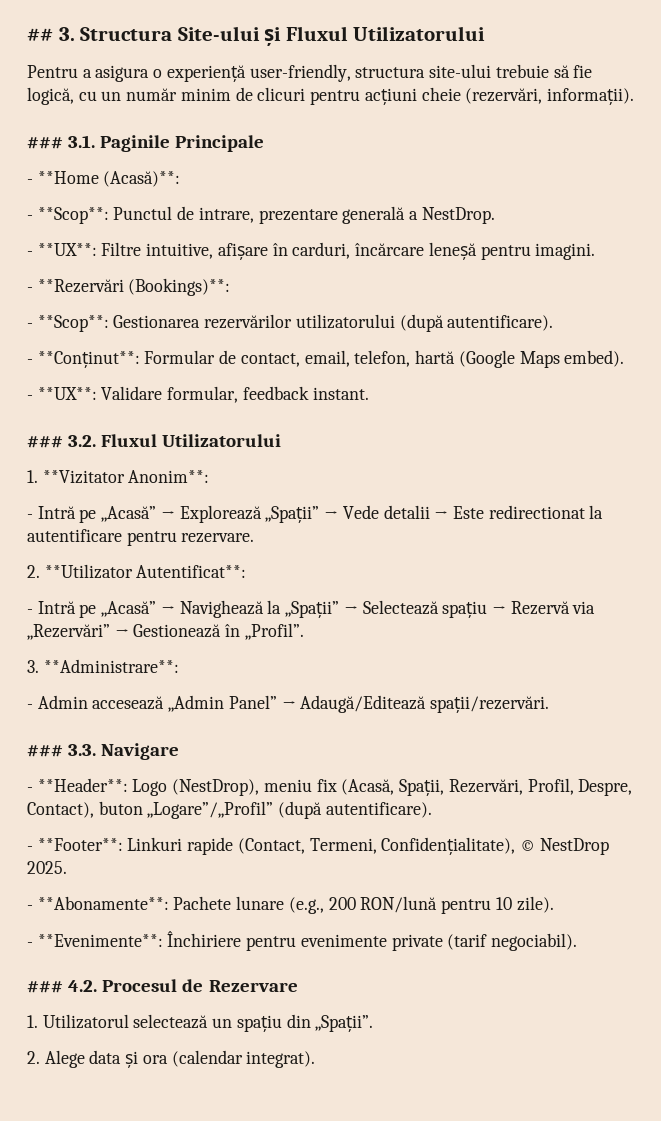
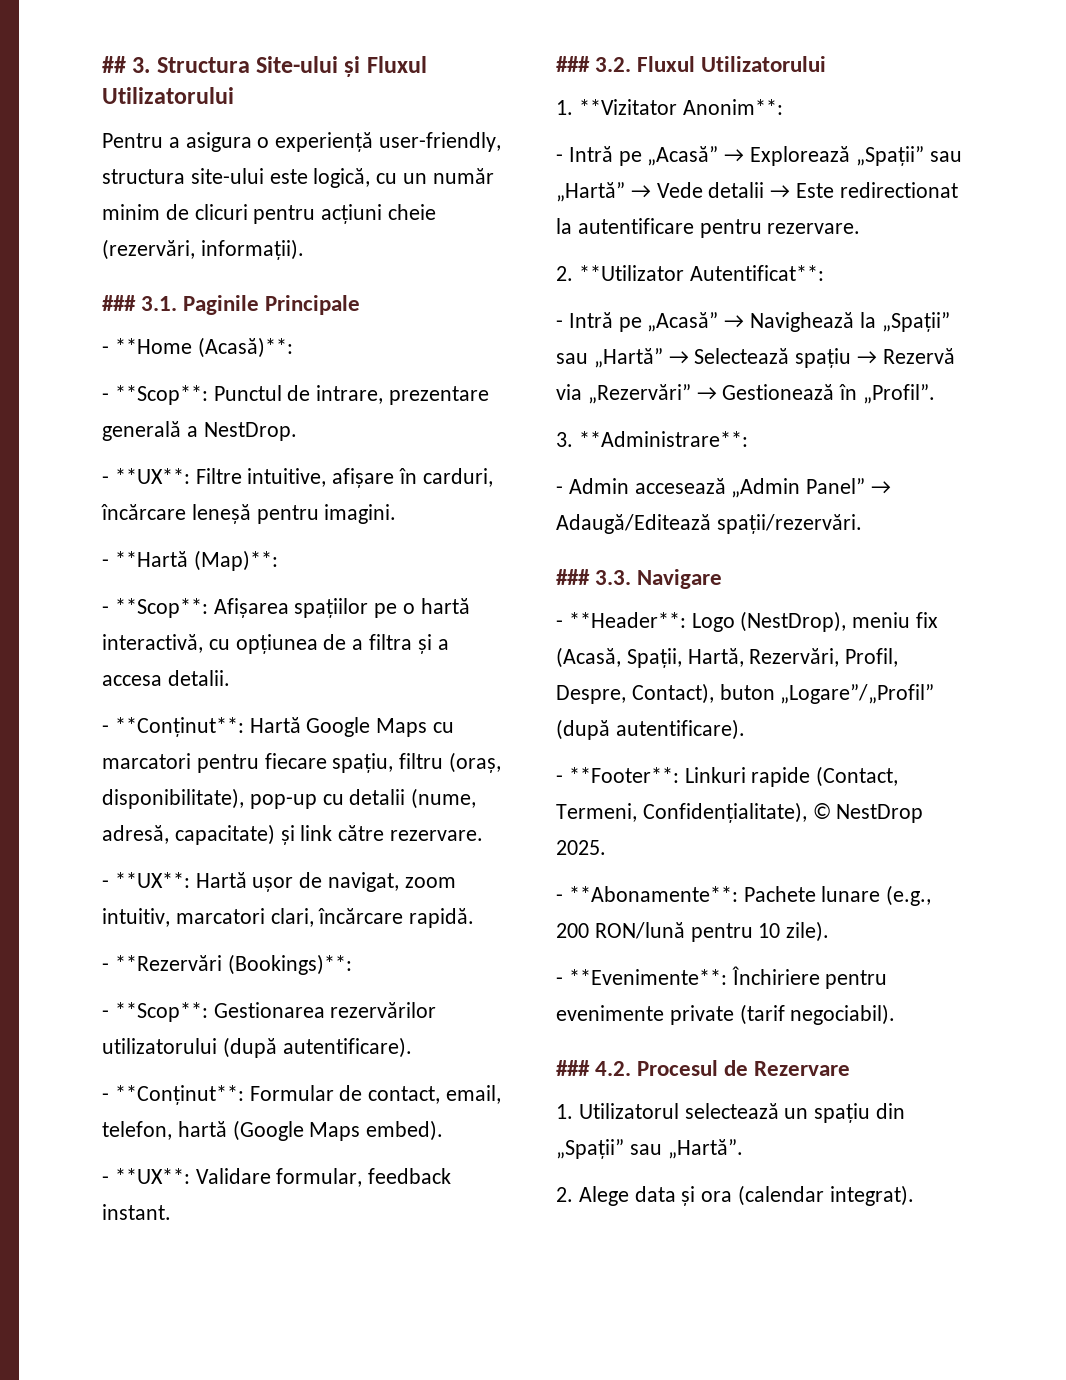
- Pentru a asigura o experiență user-friendly, structura site-ului trebuie să fie logică, cu un număr minim de clicuri pentru acțiuni cheie (rezervări, informații).
+ Pentru a asigura o experiență user-friendly, structura site-ului este logică, cu un număr minim de clicuri pentru acțiuni cheie (rezervări, informații).
+ - **Hartă (Map)**:
+ - **Scop**: Afișarea spațiilor pe o hartă interactivă, cu opțiunea de a filtra și a accesa detalii.
+ - **Conținut**: Hartă Google Maps cu marcatori pentru fiecare spațiu, filtru (oraș, disponibilitate), pop-up cu detalii (nume, adresă, capacitate) și link către rezervare.
+ - **UX**: Hartă ușor de navigat, zoom intuitiv, marcatori clari, încărcare rapidă.
- - Intră pe „Acasă” → Explorează „Spații” → Vede detalii → Este redirectionat la autentificare pentru rezervare.
+ - Intră pe „Acasă” → Explorează „Spații” sau „Hartă” → Vede detalii → Este redirectionat la autentificare pentru rezervare.
- - Intră pe „Acasă” → Navighează la „Spații” → Selectează spațiu → Rezervă via „Rezervări” → Gestionează în „Profil”.
+ - Intră pe „Acasă” → Navighează la „Spații” sau „Hartă” → Selectează spațiu → Rezervă via „Rezervări” → Gestionează în „Profil”.
- - **Header**: Logo (NestDrop), meniu fix (Acasă, Spații, Rezervări, Profil, Despre, Contact), buton „Logare”/„Profil” (după autentificare).
+ - **Header**: Logo (NestDrop), meniu fix (Acasă, Spații, Hartă, Rezervări, Profil, Despre, Contact), buton „Logare”/„Profil” (după autentificare).
- 1. Utilizatorul selectează un spațiu din „Spații”.
+ 1. Utilizatorul selectează un spațiu din „Spații” sau „Hartă”.

